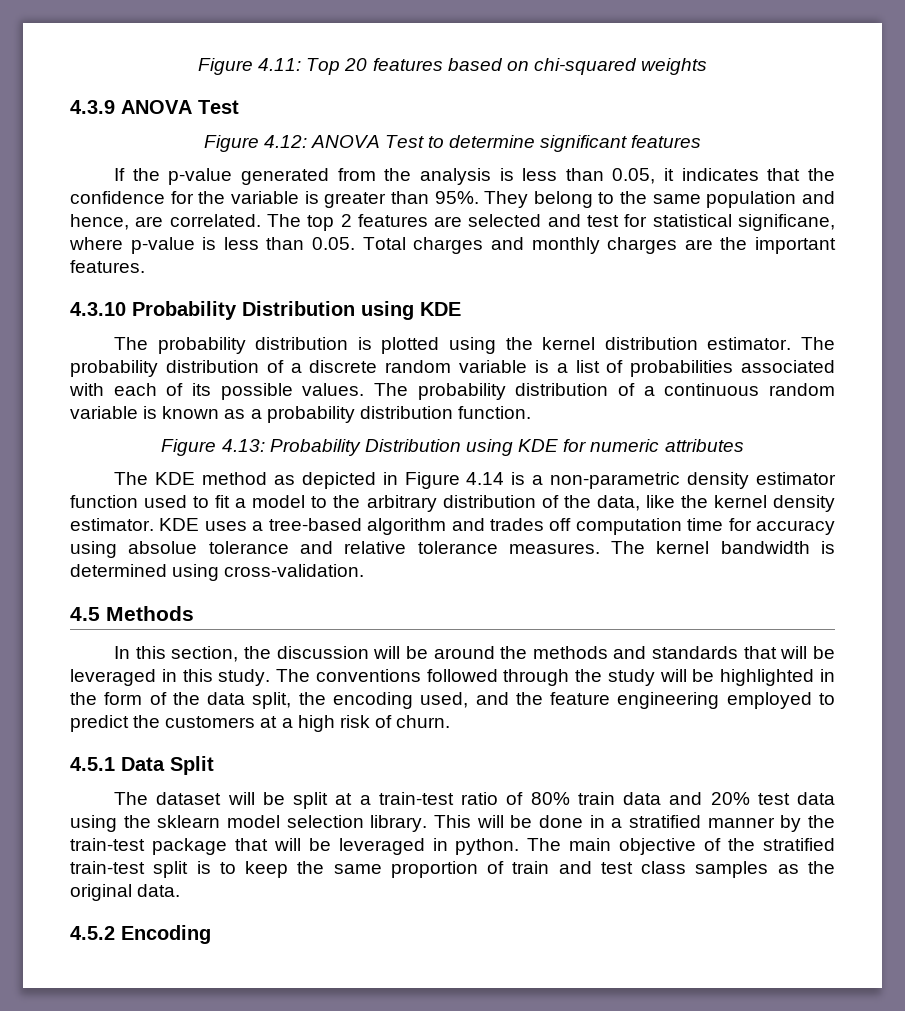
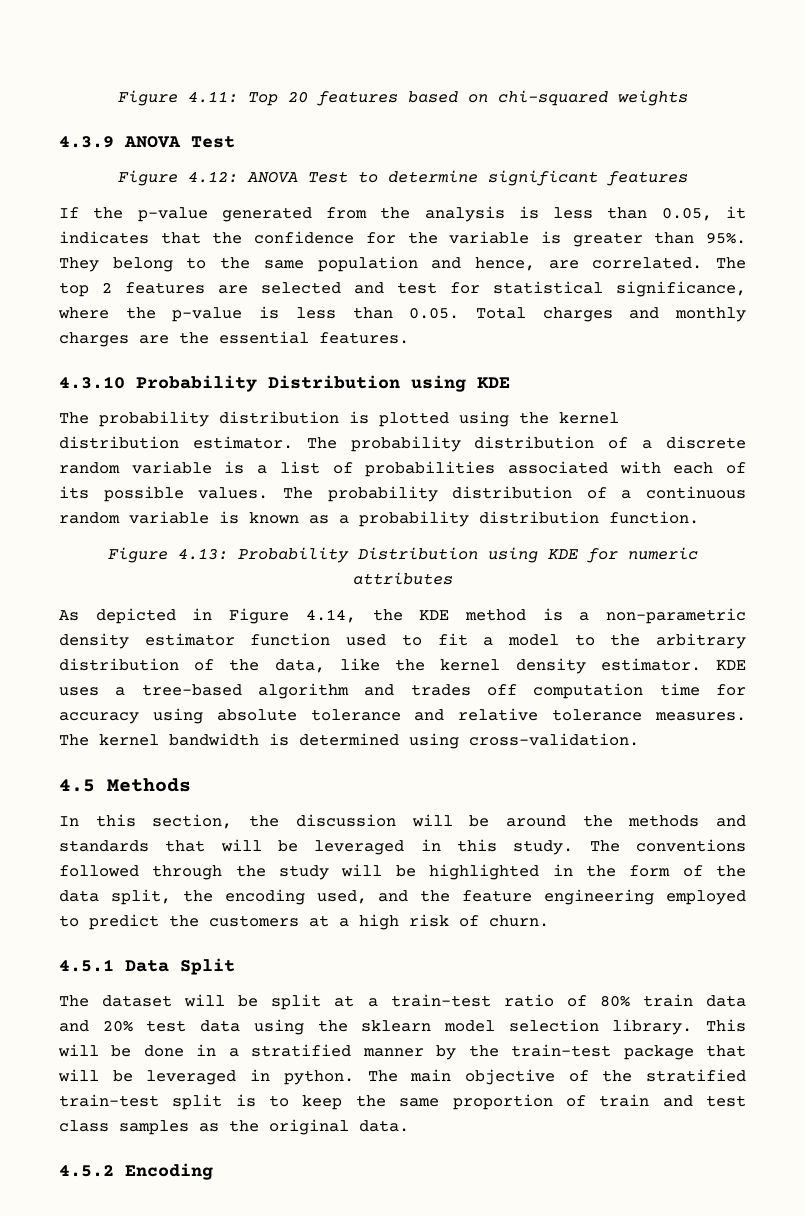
- The top 2 features are selected and test for statistical significane, where p-value is less than 0.05. Total charges and monthly charges are the important features.
+ The top 2 features are selected and test for statistical significance, where the p-value is less than 0.05. Total charges and monthly charges are the essential features.
- The KDE method as depicted in Figure 4.14 is a non-parametric density estimator function used to fit a model to the arbitrary distribution of the data, like the kernel density estimator.
+ As depicted in Figure 4.14, the KDE method is a non-parametric density estimator function used to fit a model to the arbitrary distribution of the data, like the kernel density estimator.
- KDE uses a tree-based algorithm and trades off computation time for accuracy using absolue tolerance and relative tolerance measures.
+ KDE uses a tree-based algorithm and trades off computation time for accuracy using absolute tolerance and relative tolerance measures.

